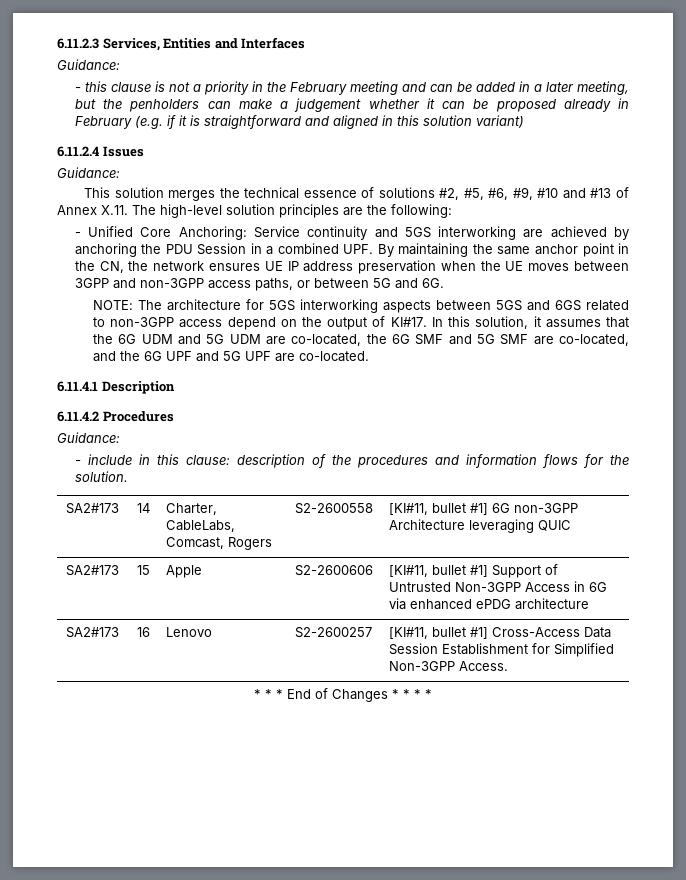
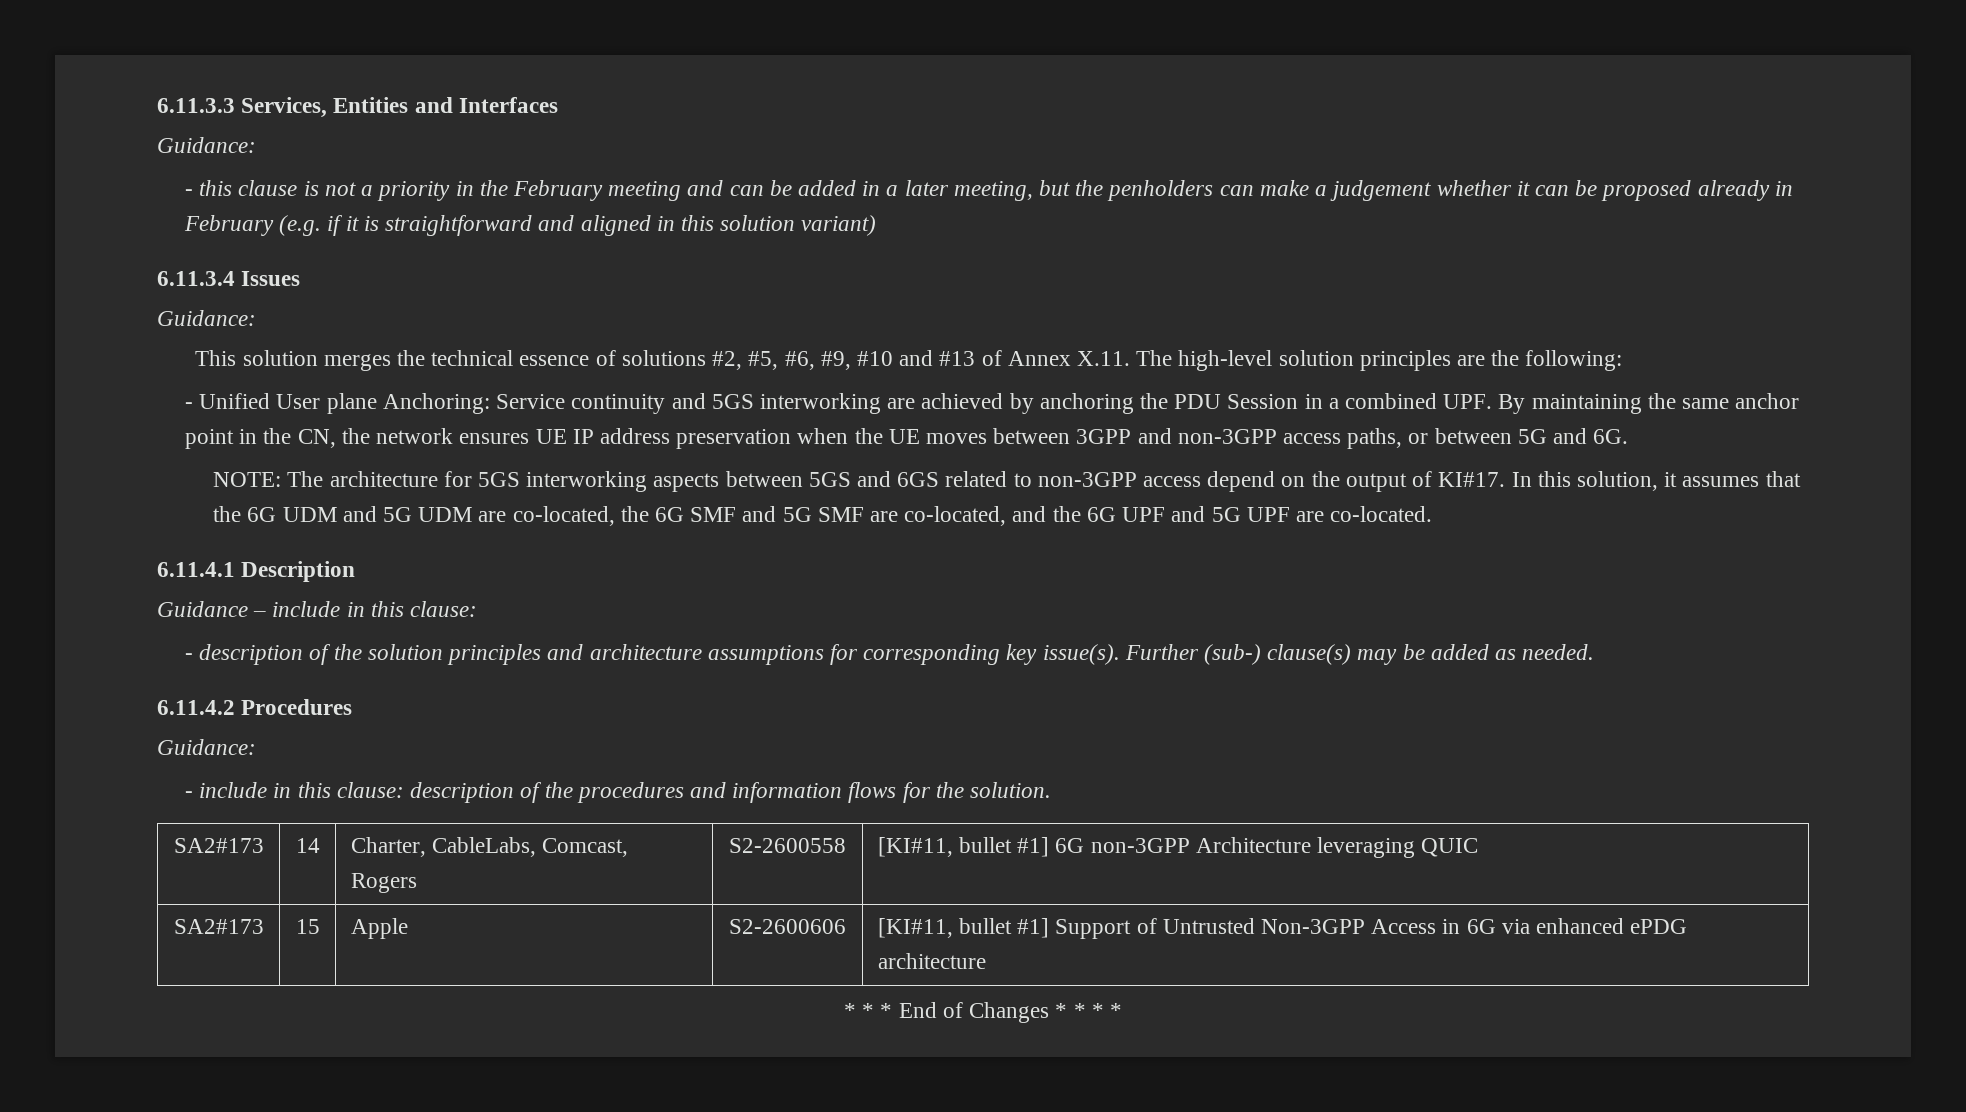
- 6.11.2.3 Services, Entities and Interfaces
+ 6.11.3.3 Services, Entities and Interfaces
- 6.11.2.4 Issues
+ 6.11.3.4 Issues
- - Unified Core Anchoring: Service continuity and 5GS interworking are achieved by anchoring the PDU Session in a combined UPF. By maintaining the same anchor point in the CN, the network ensures UE IP address preservation when the UE moves between 3GPP and non-3GPP access paths, or between 5G and 6G.
+ - Unified User plane Anchoring: Service continuity and 5GS interworking are achieved by anchoring the PDU Session in a combined UPF. By maintaining the same anchor point in the CN, the network ensures UE IP address preservation when the UE moves between 3GPP and non-3GPP access paths, or between 5G and 6G.
+ Guidance – include in this clause:
+ - description of the solution principles and architecture assumptions for corresponding key issue(s). Further (sub-) clause(s) may be added as needed.
- SA2#173 | 16 | Lenovo | S2-2600257 | [KI#11, bullet #1] Cross-Access Data Session Establishment for Simplified Non-3GPP Access.

